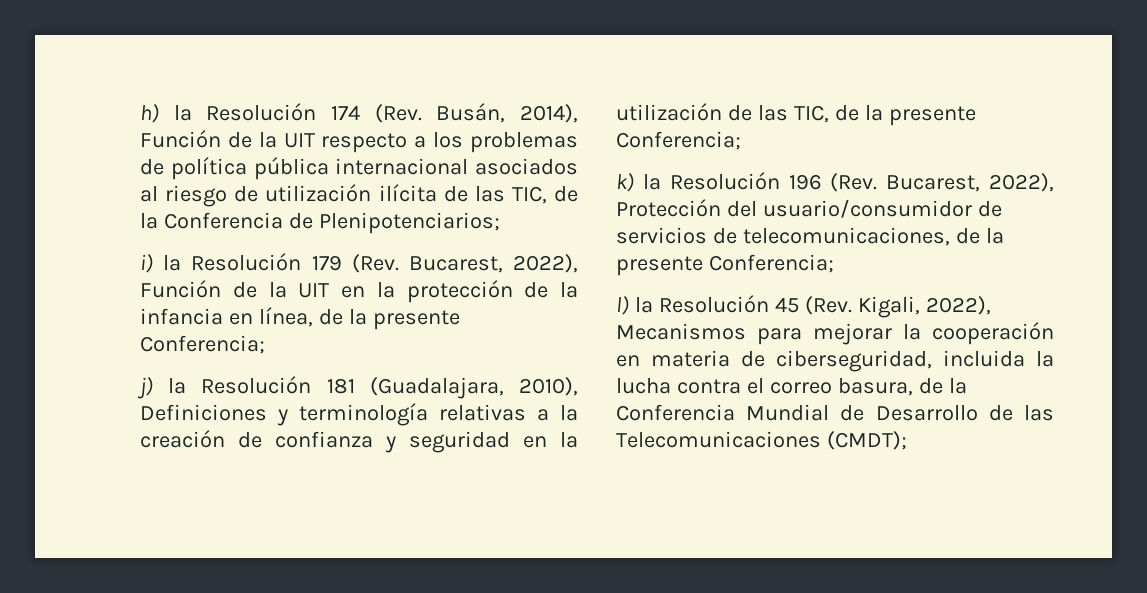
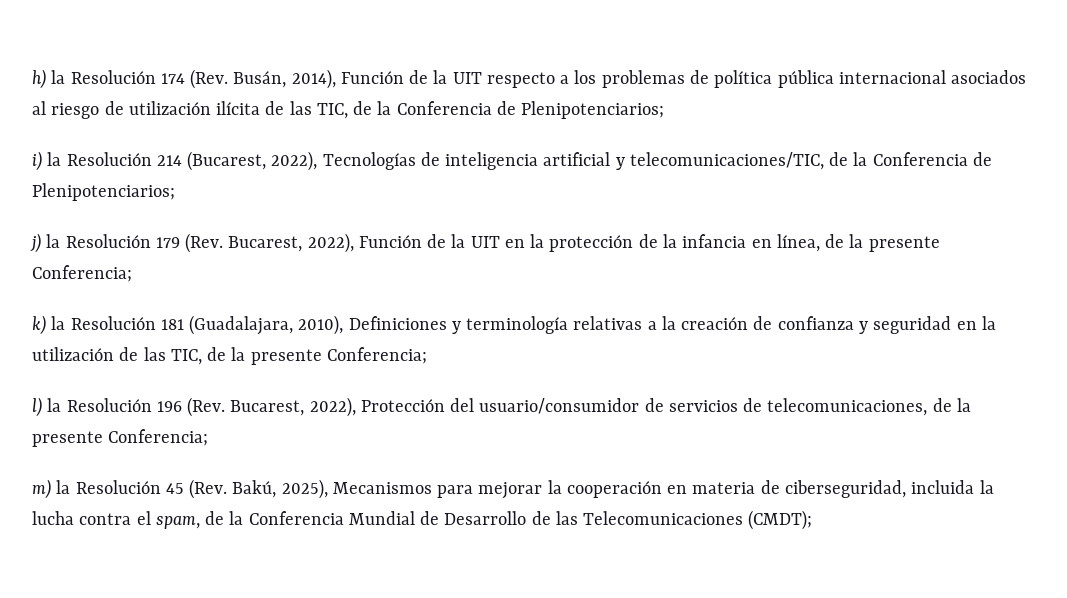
- i) la Resolución 179 (Rev. Bucarest, 2022), Función de la UIT en la protección de la infancia en línea, de la presente Conferencia;
+ i) la Resolución 214 (Bucarest, 2022), Tecnologías de inteligencia artificial y telecomunicaciones/TIC, de la Conferencia de Plenipotenciarios;
+ j) la Resolución 179 (Rev. Bucarest, 2022), Función de la UIT en la protección de la infancia en línea, de la presente Conferencia;
- j) la Resolución 181 (Guadalajara, 2010), Definiciones y terminología relativas a la creación de confianza y seguridad en la utilización de las TIC, de la presente Conferencia;
+ k) la Resolución 181 (Guadalajara, 2010), Definiciones y terminología relativas a la creación de confianza y seguridad en la utilización de las TIC, de la presente Conferencia;
- k) la Resolución 196 (Rev. Bucarest, 2022), Protección del usuario/consumidor de servicios de telecomunicaciones, de la presente Conferencia;
+ l) la Resolución 196 (Rev. Bucarest, 2022), Protección del usuario/consumidor de servicios de telecomunicaciones, de la presente Conferencia;
- l) la Resolución 45 (Rev. Kigali, 2022), Mecanismos para mejorar la cooperación en materia de ciberseguridad, incluida la lucha contra el correo basura, de la Conferencia Mundial de Desarrollo de las Telecomunicaciones (CMDT);
+ m) la Resolución 45 (Rev. Bakú, 2025), Mecanismos para mejorar la cooperación en materia de ciberseguridad, incluida la lucha contra el spam, de la Conferencia Mundial de Desarrollo de las Telecomunicaciones (CMDT);

